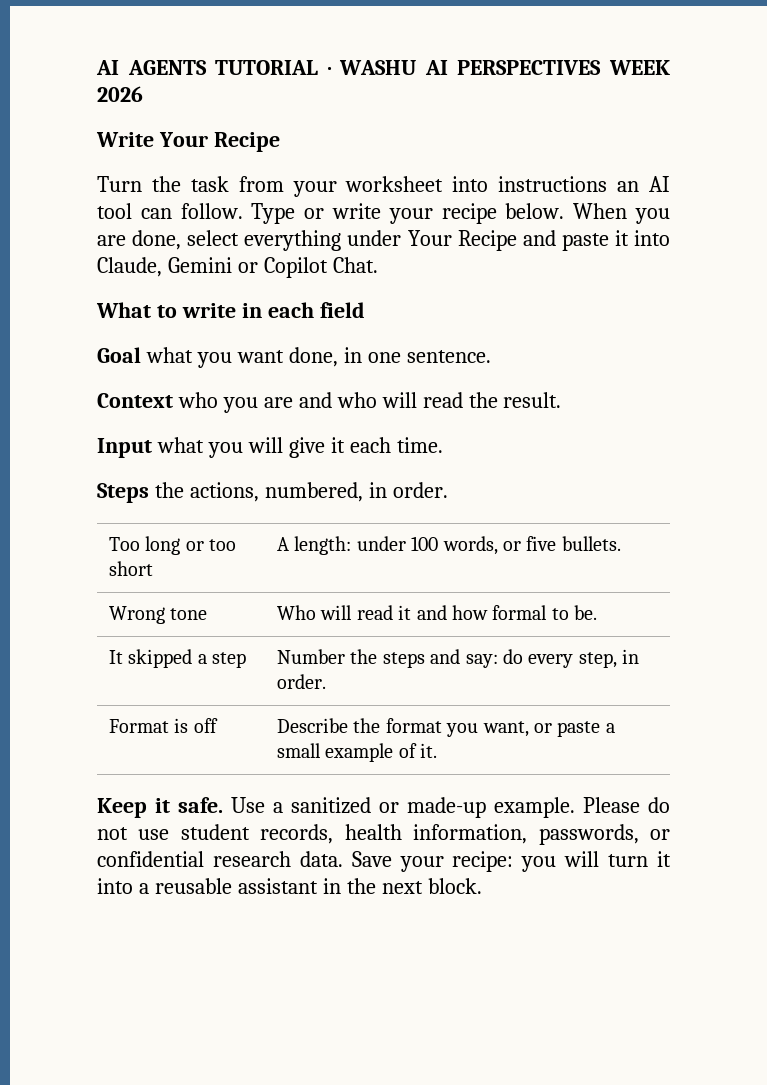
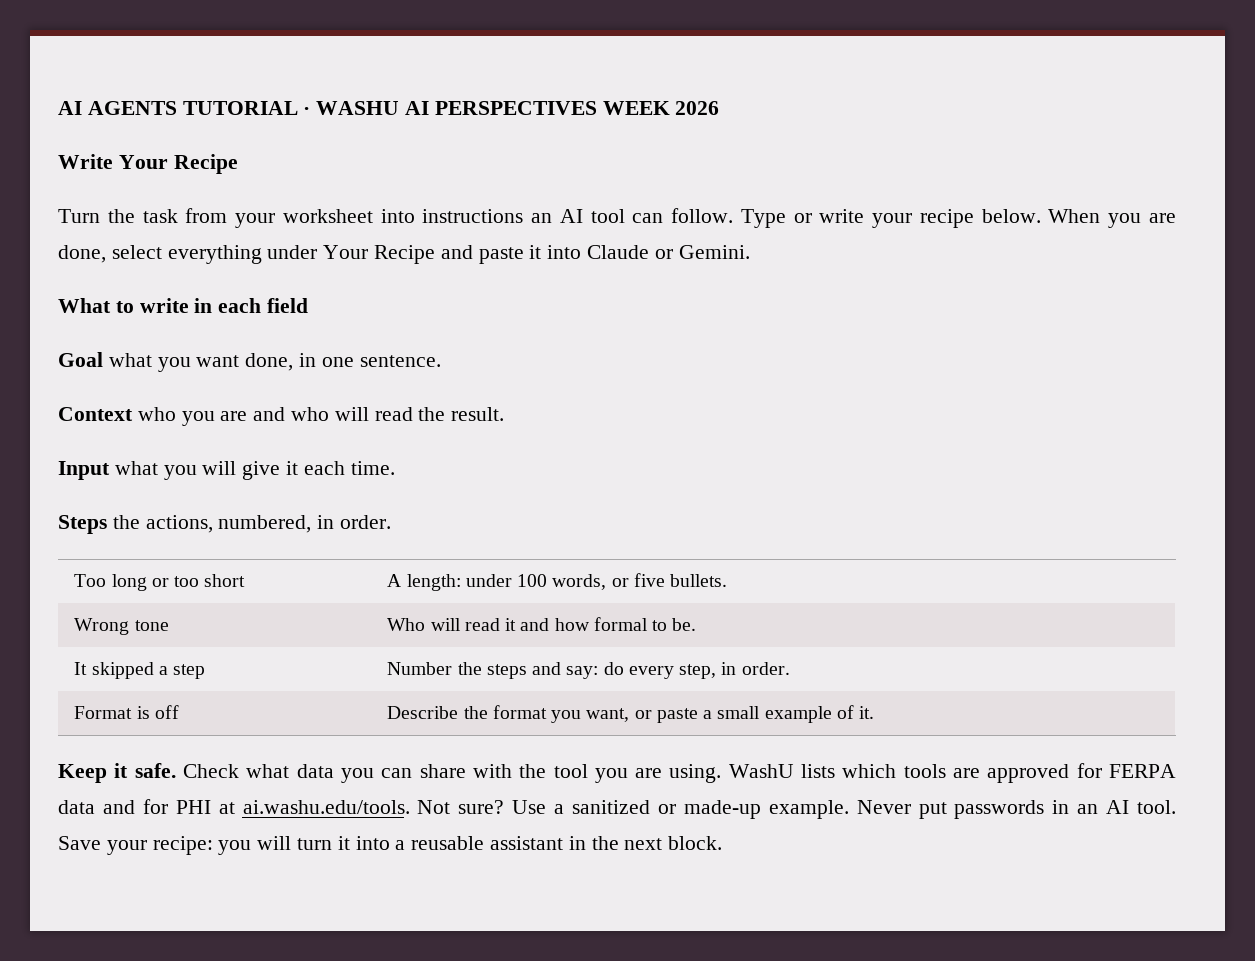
- When you are done, select everything under Your Recipe and paste it into Claude, Gemini or Copilot Chat.
+ When you are done, select everything under Your Recipe and paste it into Claude or Gemini.
+ Check what data you can share with the tool you are using. WashU lists which tools are approved for FERPA data and for PHI at ai.washu.edu/tools. Not sure?
- Please do not use student records, health information, passwords, or confidential research data.
+ Never put passwords in an AI tool.

